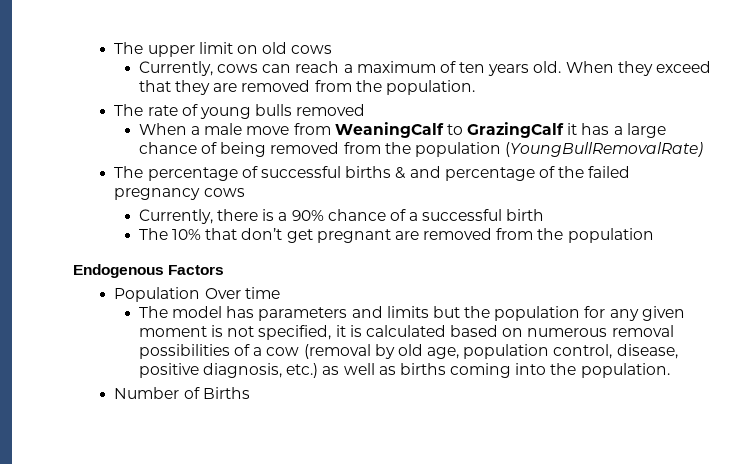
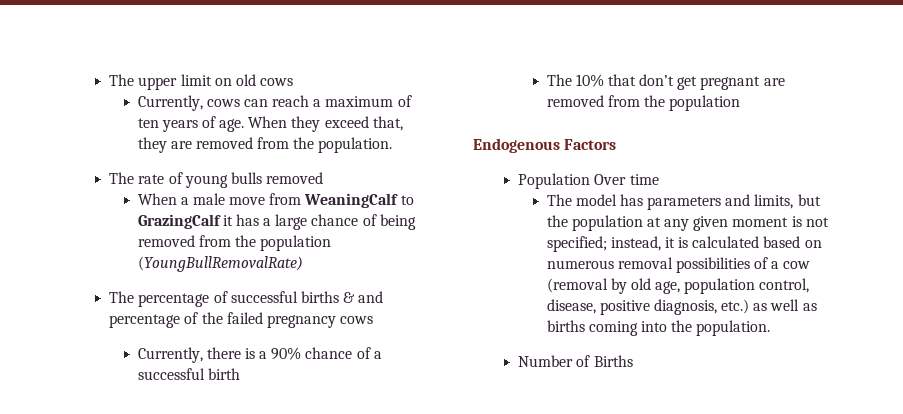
- Currently, cows can reach a maximum of ten years old.
+ Currently, cows can reach a maximum of ten years of age.
- When they exceed that they are removed from the population.
+ When they exceed that, they are removed from the population.
- The model has parameters and limits but the population for any given moment is not specified, it is calculated based on numerous removal possibilities of a cow (removal by old age, population control, disease, positive diagnosis, etc.) as well as births coming into the population.
+ The model has parameters and limits, but the population at any given moment is not specified; instead, it is calculated based on numerous removal possibilities of a cow (removal by old age, population control, disease, positive diagnosis, etc.) as well as births coming into the population.

